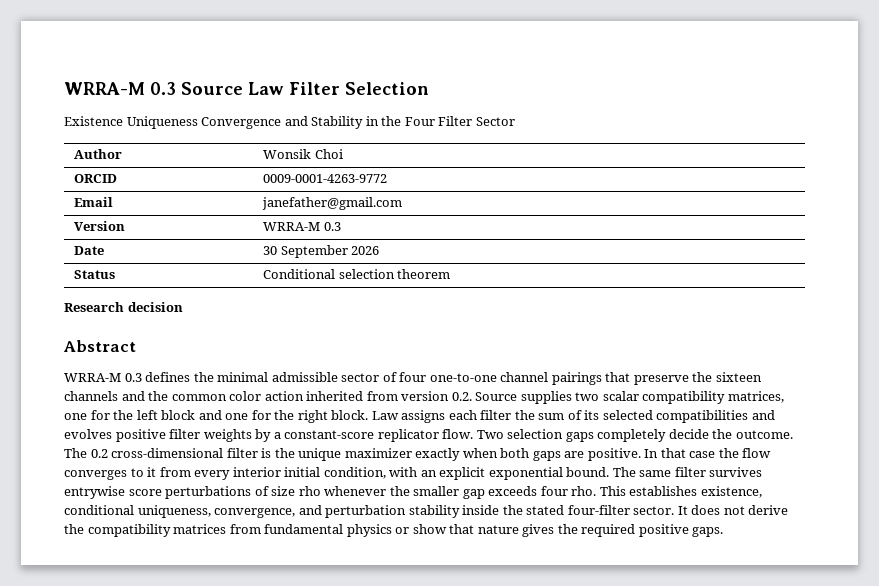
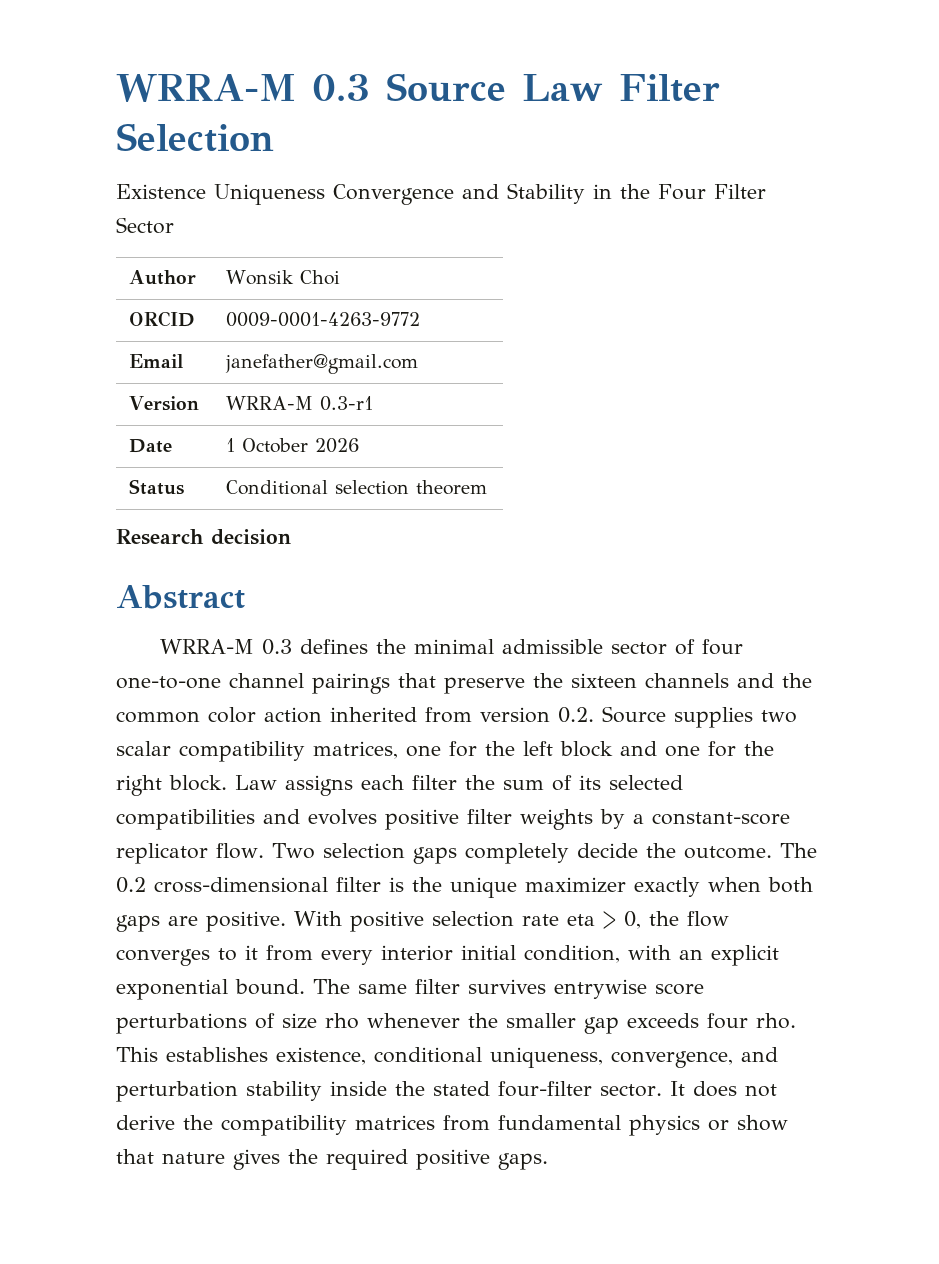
- Version | WRRA-M 0.3
+ Version | WRRA-M 0.3-r1
- Date | 30 September 2026
+ Date | 1 October 2026
- In that case the flow converges to it from every interior initial condition, with an explicit exponential bound.
+ With positive selection rate eta > 0, the flow converges to it from every interior initial condition, with an explicit exponential bound.

